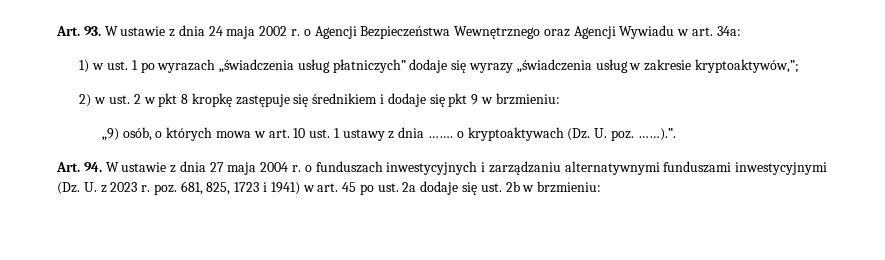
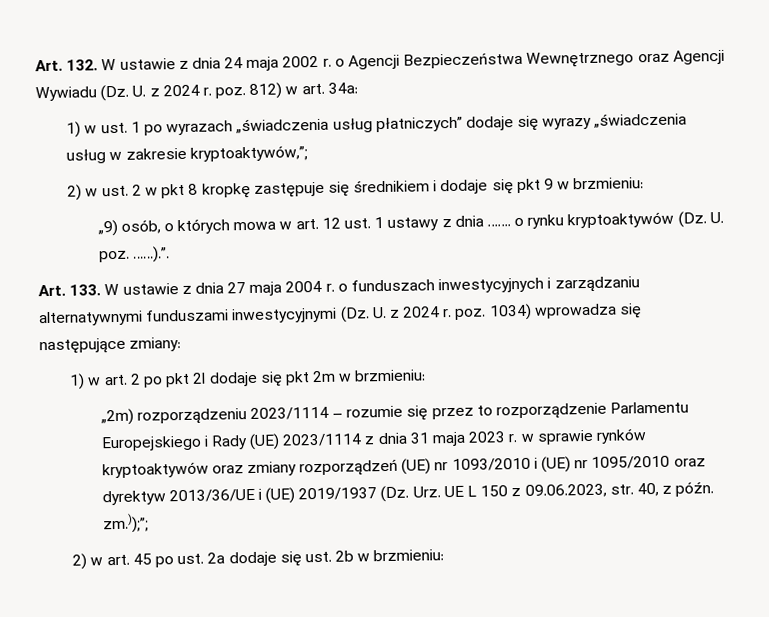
- Art. 93. W ustawie z dnia 24 maja 2002 r. o Agencji Bezpieczeństwa Wewnętrznego oraz Agencji Wywiadu w art. 34a:
+ Art. 132. W ustawie z dnia 24 maja 2002 r. o Agencji Bezpieczeństwa Wewnętrznego oraz Agencji Wywiadu (Dz. U. z 2024 r. poz. 812) w art. 34a:
- „9) osób, o których mowa w art. 10 ust. 1 ustawy z dnia ……. o kryptoaktywach (Dz. U. poz. ……).”.
+ „9) osób, o których mowa w art. 12 ust. 1 ustawy z dnia ……. o rynku kryptoaktywów (Dz. U. poz. ……).”.
- Art. 94. W ustawie z dnia 27 maja 2004 r. o funduszach inwestycyjnych i zarządzaniu alternatywnymi funduszami inwestycyjnymi (Dz. U. z 2023 r. poz. 681, 825, 1723 i 1941) w art. 45 po ust. 2a dodaje się ust. 2b w brzmieniu:
+ Art. 133. W ustawie z dnia 27 maja 2004 r. o funduszach inwestycyjnych i zarządzaniu alternatywnymi funduszami inwestycyjnymi (Dz. U. z 2024 r. poz. 1034) wprowadza się następujące zmiany:
+ 1) w art. 2 po pkt 2l dodaje się pkt 2m w brzmieniu:
+ „2m) rozporządzeniu 2023/1114 – rozumie się przez to rozporządzenie Parlamentu Europejskiego i Rady (UE) 2023/1114 z dnia 31 maja 2023 r. w sprawie rynków kryptoaktywów oraz zmiany rozporządzeń (UE) nr 1093/2010 i (UE) nr 1095/2010 oraz dyrektyw 2013/36/UE i (UE) 2019/1937 (Dz. Urz. UE L 150 z 09.06.2023, str. 40, z późn. zm.));”;
+ 2) w art. 45 po ust. 2a dodaje się ust. 2b w brzmieniu:

